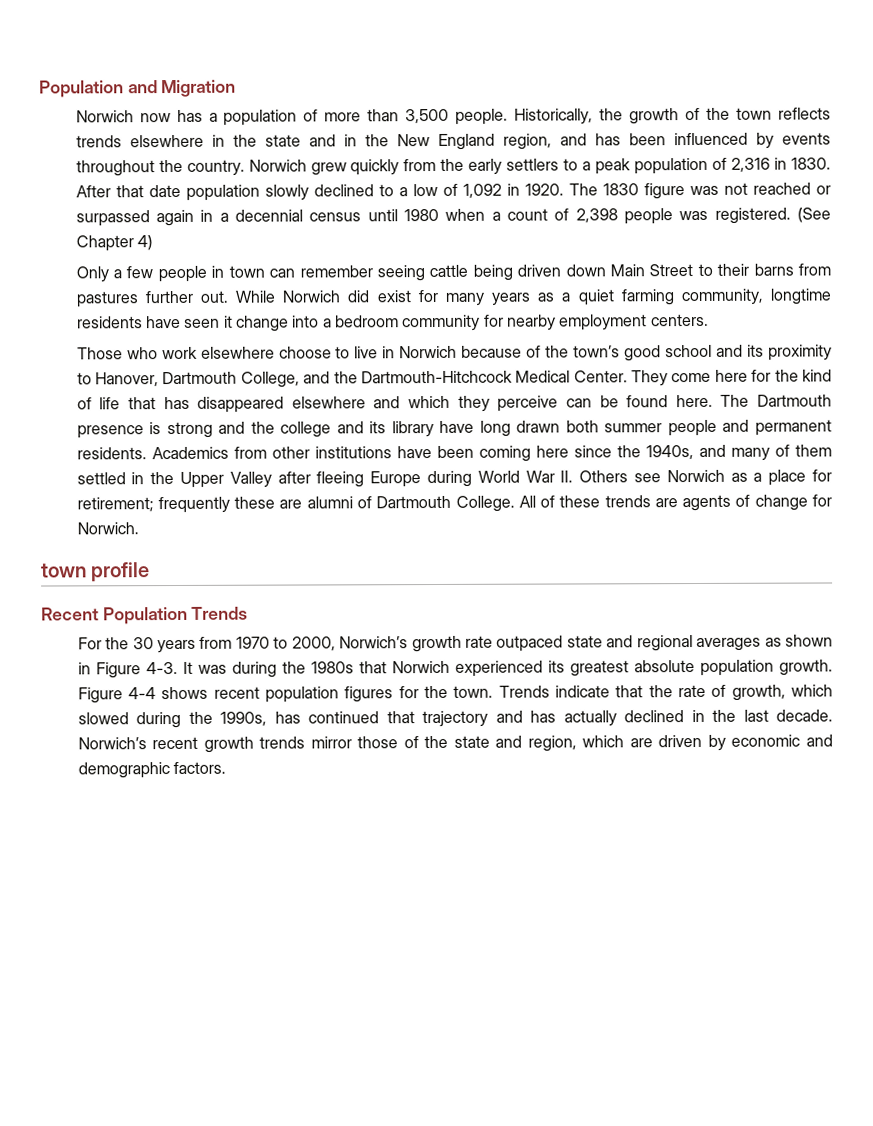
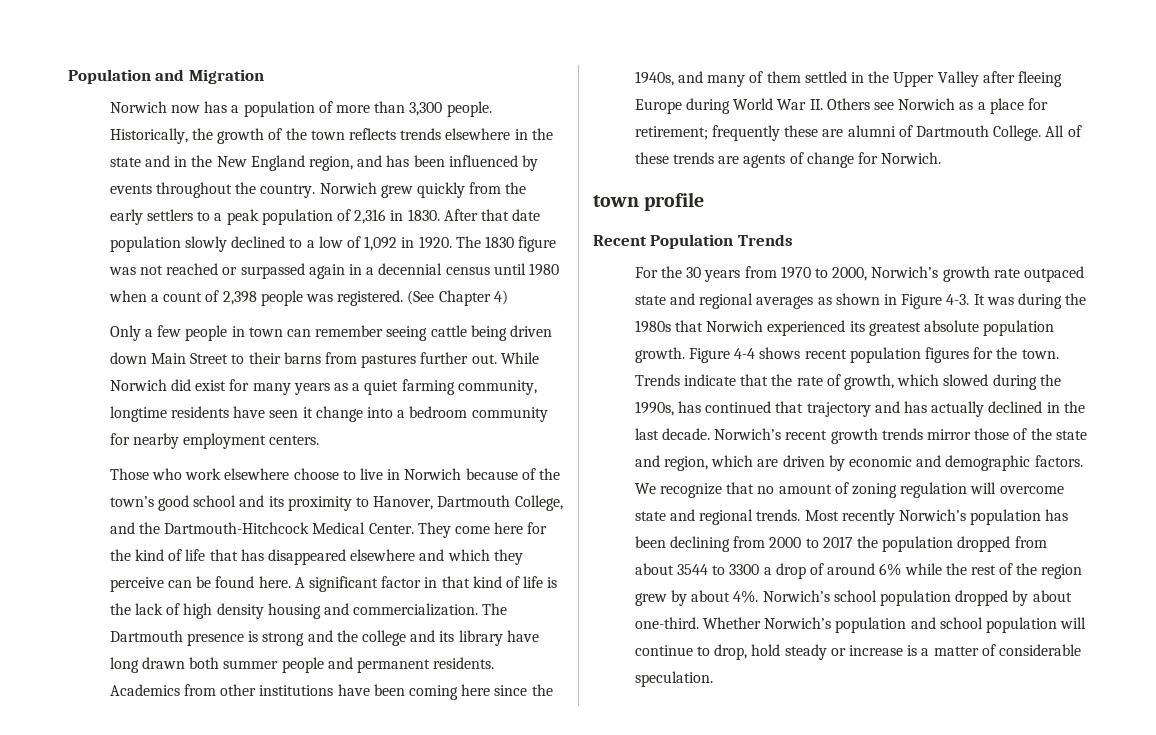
- Norwich now has a population of more than 3,500 people.
+ Norwich now has a population of more than 3,300 people.
+ A significant factor in that kind of life is the lack of high density housing and commercialization.
+ We recognize that no amount of zoning regulation will overcome state and regional trends. Most recently Norwich’s population has been declining from 2000 to 2017 the population dropped from about 3544 to 3300 a drop of around 6% while the rest of the region grew by about 4%. Norwich’s school population dropped by about one-third. Whether Norwich’s population and school population will continue to drop, hold steady or increase is a matter of considerable speculation.

